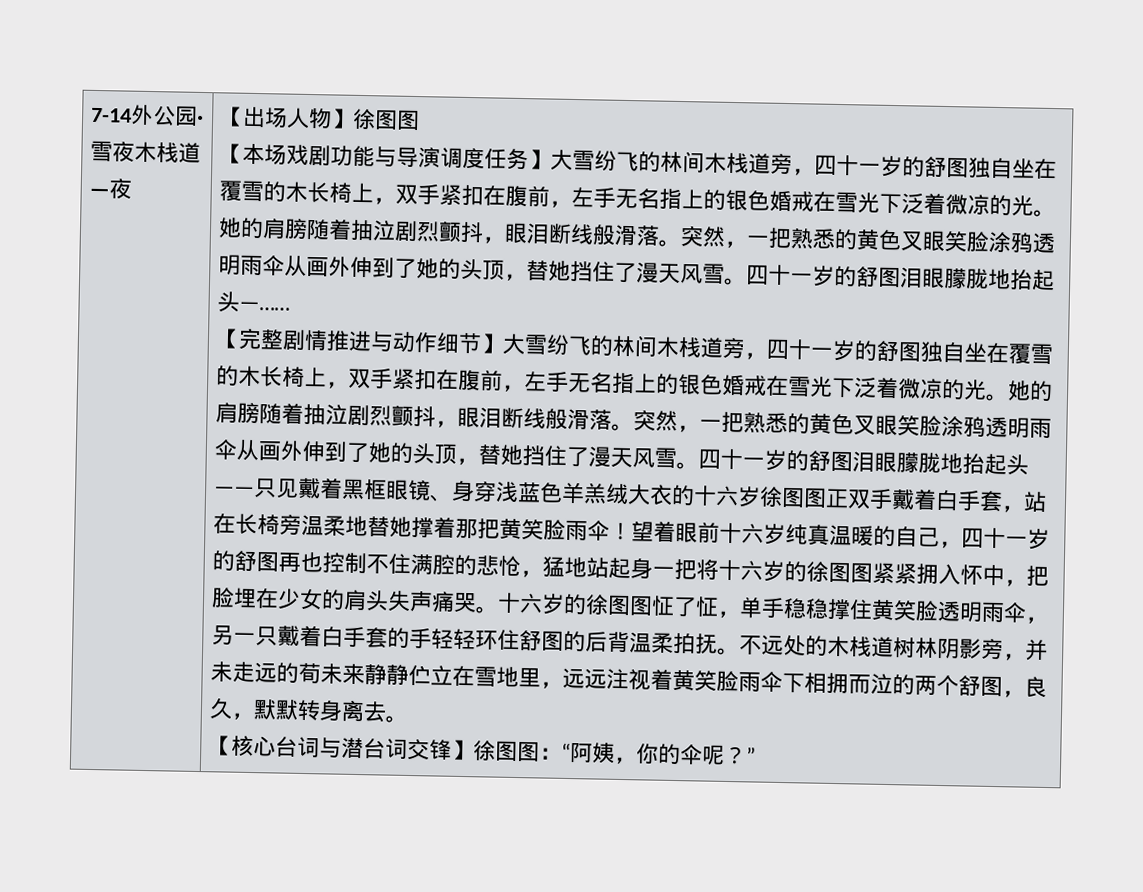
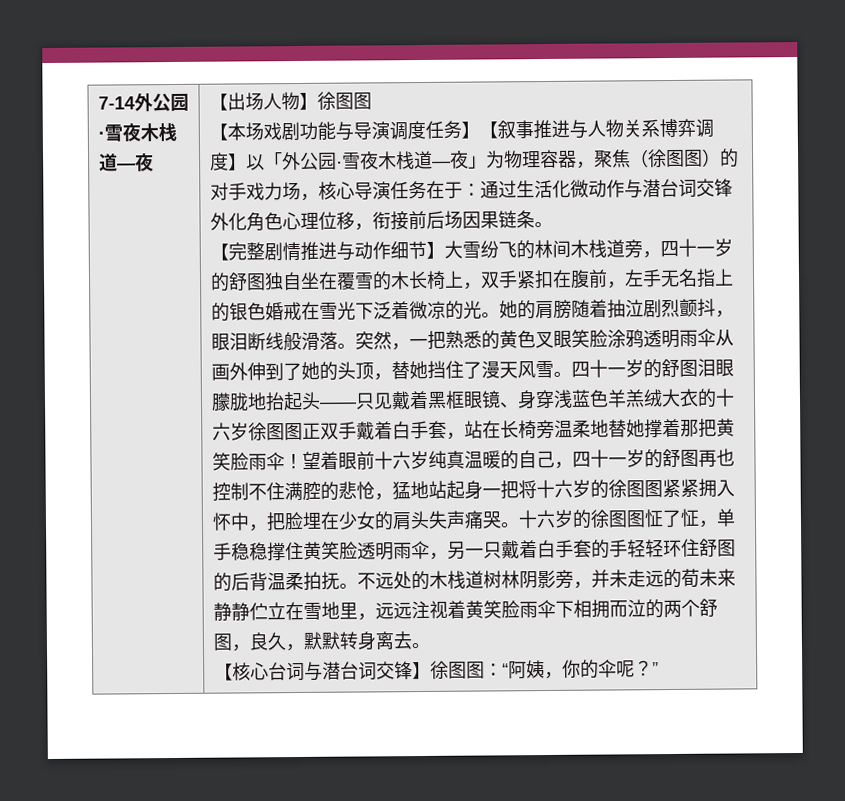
- 【本场戏剧功能与导演调度任务】大雪纷飞的林间木栈道旁，四十一岁的舒图独自坐在覆雪的木长椅上，双手紧扣在腹前，左手无名指上的银色婚戒在雪光下泛着微凉的光。她的肩膀随着抽泣剧烈颤抖，眼泪断线般滑落。突然，一把熟悉的黄色叉眼笑脸涂鸦透明雨伞从画外伸到了她的头顶，替她挡住了漫天风雪。四十一岁的舒图泪眼朦胧地抬起头—……
+ 【本场戏剧功能与导演调度任务】【叙事推进与人物关系博弈调度】以「外公园·雪夜木栈道—夜」为物理容器，聚焦（徐图图）的对手戏力场，核心导演任务在于：通过生活化微动作与潜台词交锋外化角色心理位移，衔接前后场因果链条。

